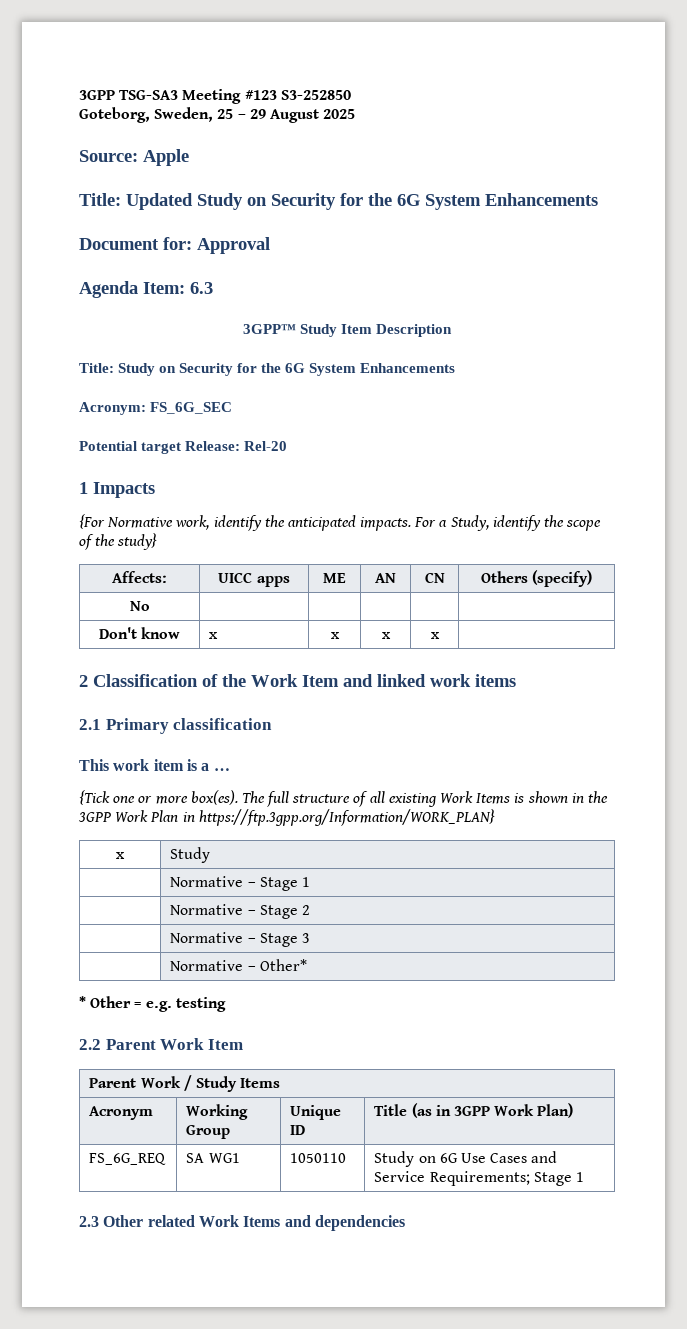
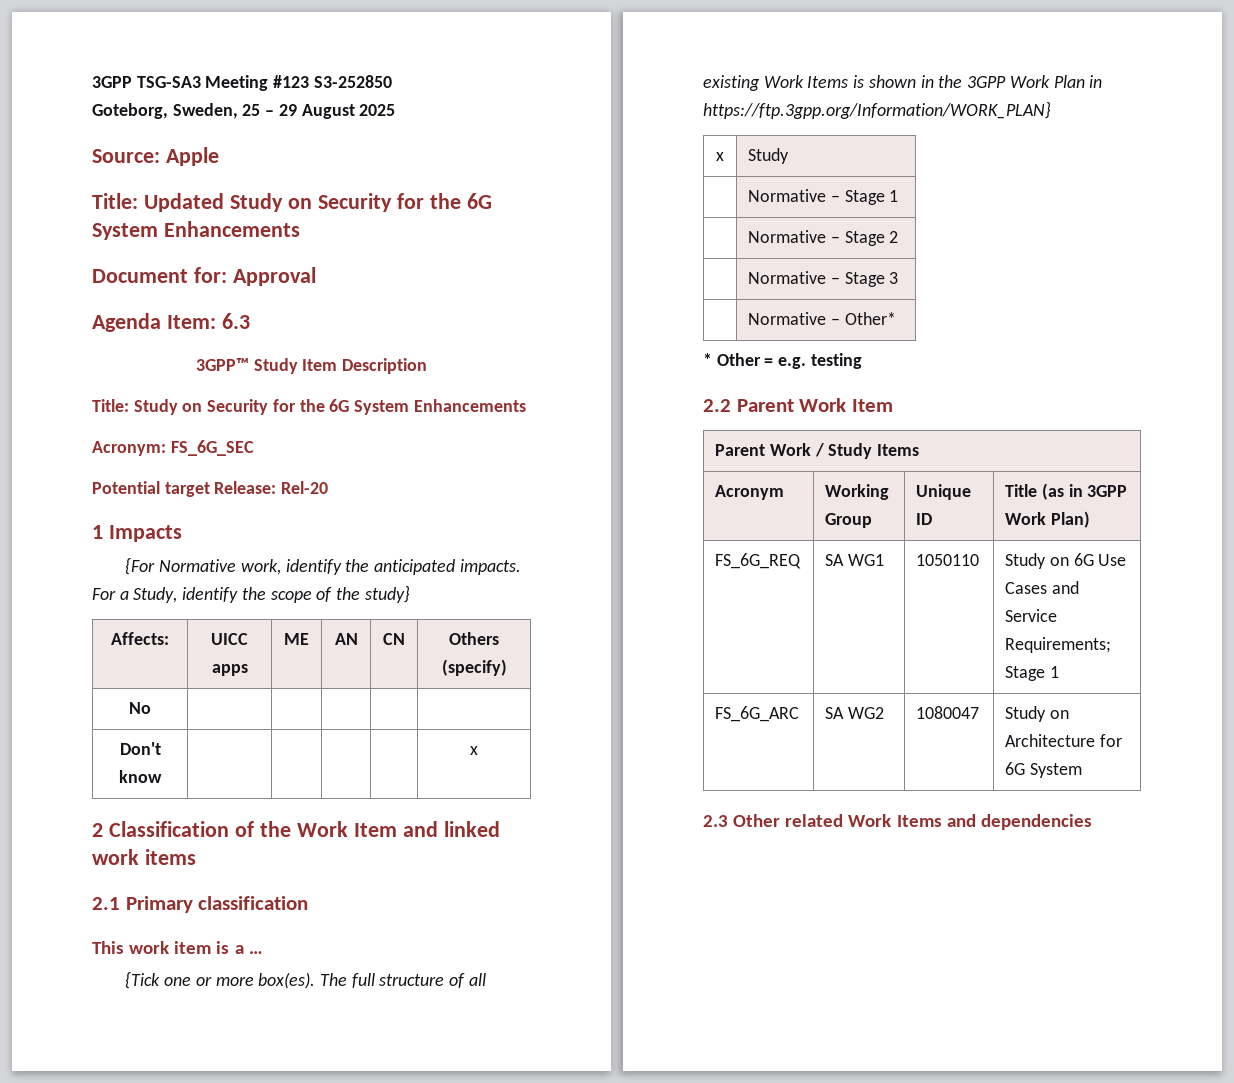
- Don't know | x | x | x | x |
+ Don't know | | | | | x
+ FS_6G_ARC | SA WG2 | 1080047 | Study on Architecture for 6G System

